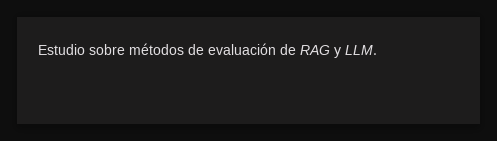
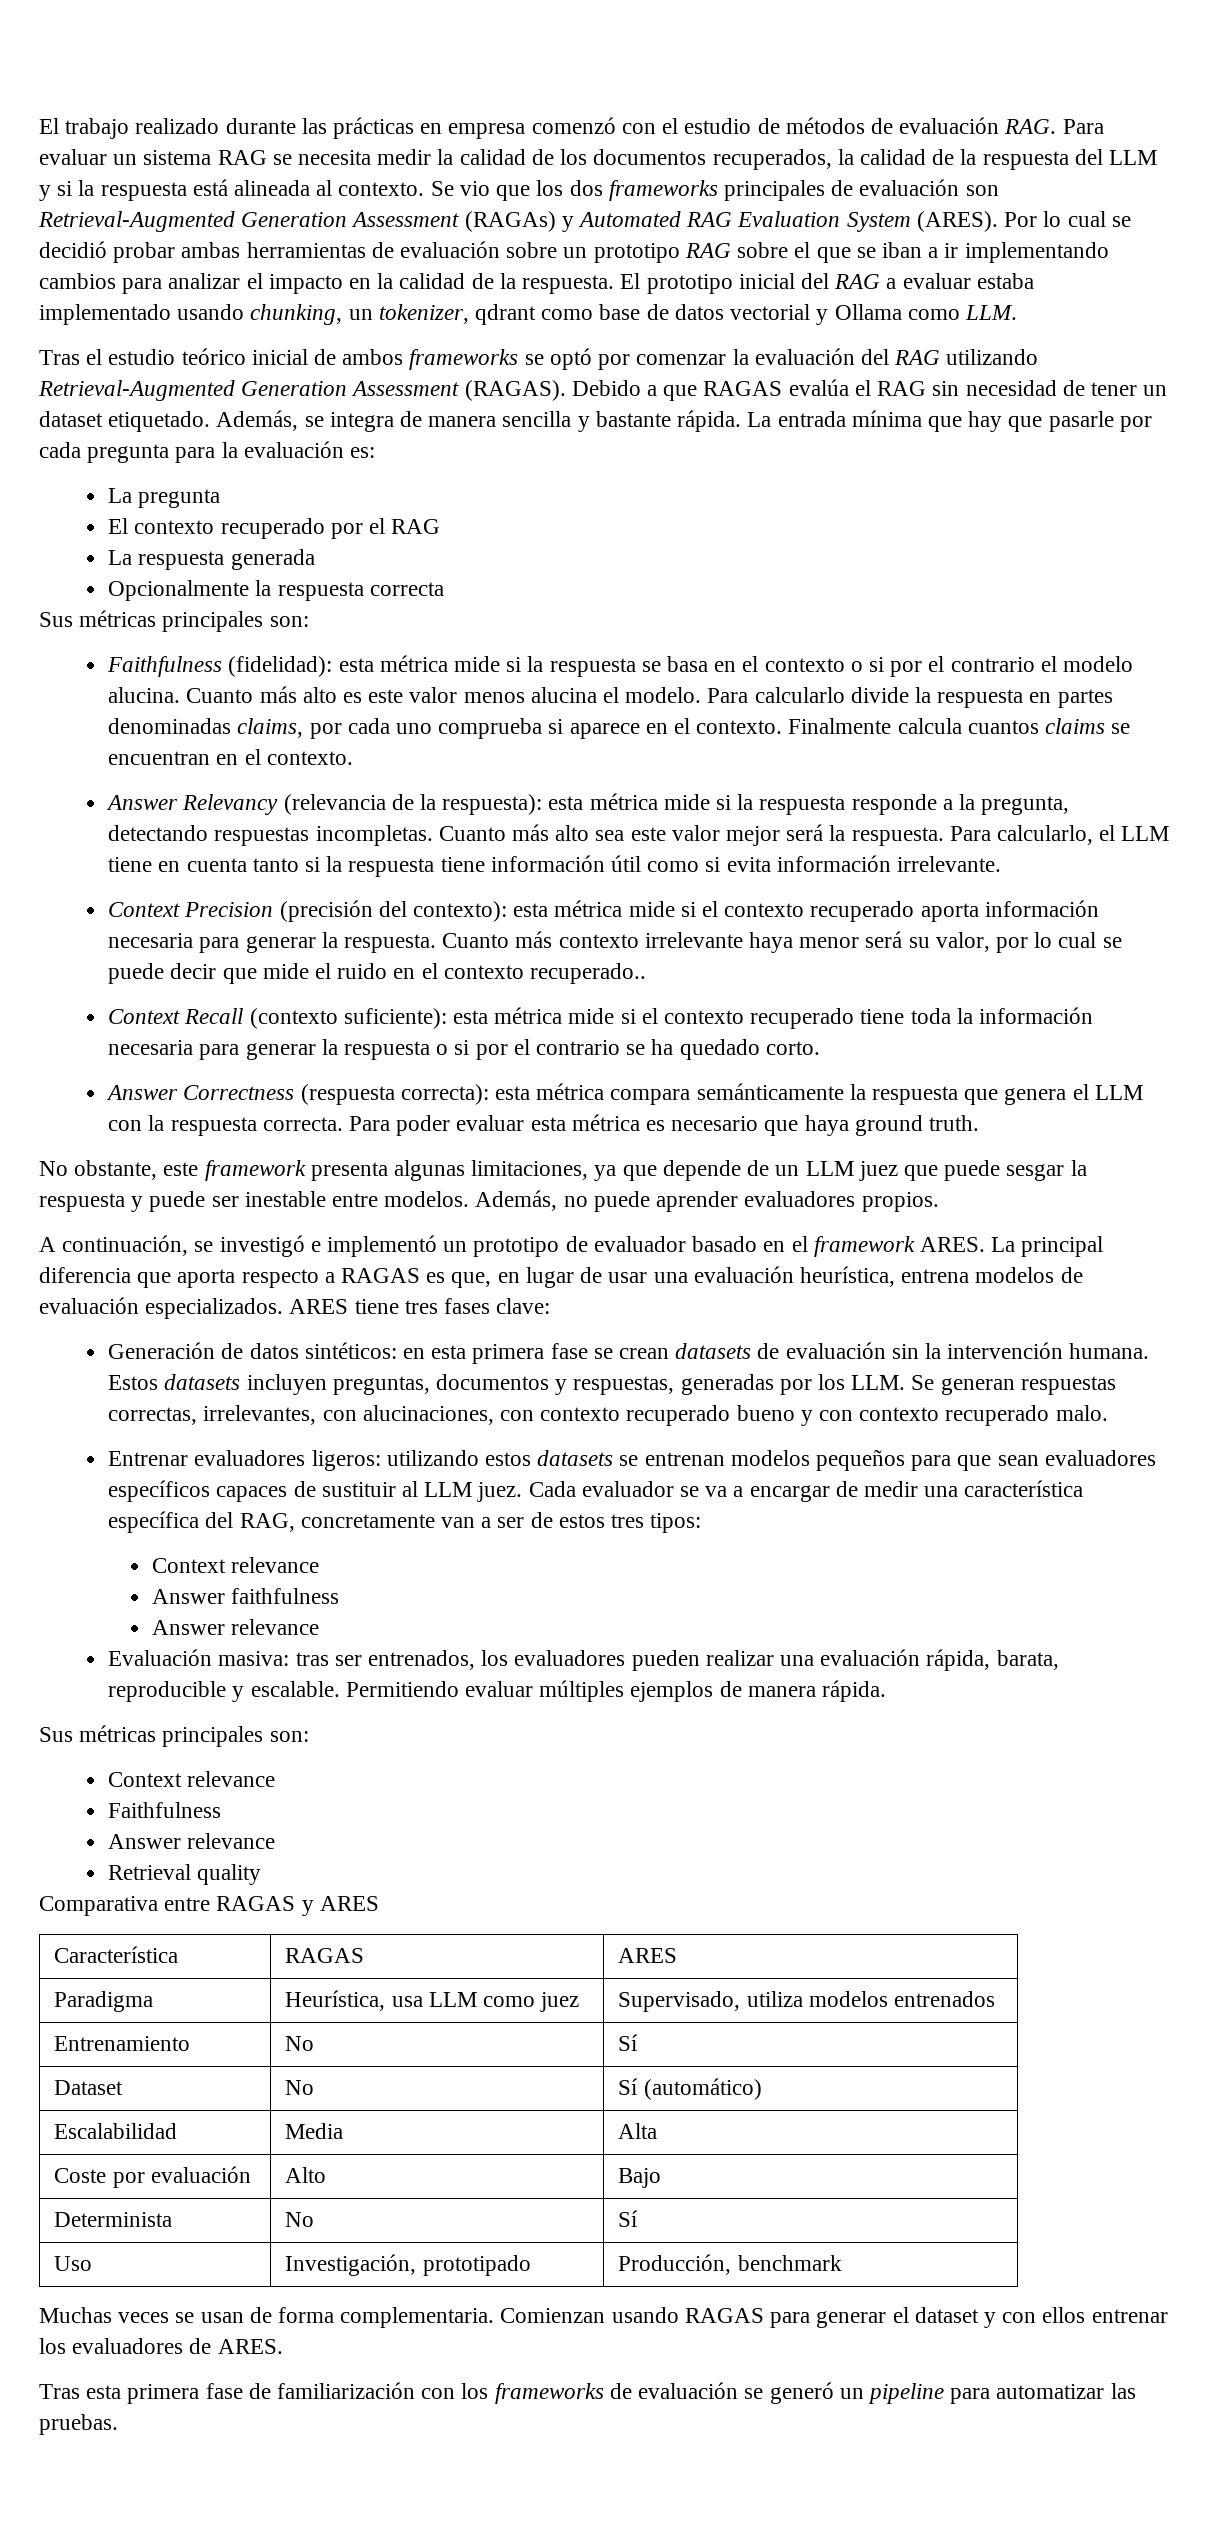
- Estudio sobre métodos de evaluación de RAG y LLM.
+ El trabajo realizado durante las prácticas en empresa comenzó con el estudio de métodos de evaluación RAG. Para evaluar un sistema RAG se necesita medir la calidad de los documentos recuperados, la calidad de la respuesta del LLM y si la respuesta está alineada al contexto. Se vio que los dos frameworks principales de evaluación son Retrieval-Augmented Generation Assessment (RAGAs) y Automated RAG Evaluation System (ARES). Por lo cual se decidió probar ambas herramientas de evaluación sobre un prototipo RAG sobre el que se iban a ir implementando cambios para analizar el impacto en la calidad de la respuesta. El prototipo inicial del RAG a evaluar estaba implementado usando chunking, un tokenizer, qdrant como base de datos vectorial y Ollama como LLM.
+ Tras el estudio teórico inicial de ambos frameworks se optó por comenzar la evaluación del RAG utilizando Retrieval-Augmented Generation Assessment (RAGAS). Debido a que RAGAS evalúa el RAG sin necesidad de tener un dataset etiquetado. Además, se integra de manera sencilla y bastante rápida. La entrada mínima que hay que pasarle por cada pregunta para la evaluación es:
+ La pregunta
+ El contexto recuperado por el RAG
+ La respuesta generada
+ Opcionalmente la respuesta correcta
+ Sus métricas principales son:
+ Faithfulness (fidelidad): esta métrica mide si la respuesta se basa en el contexto o si por el contrario el modelo alucina. Cuanto más alto es este valor menos alucina el modelo. Para calcularlo divide la respuesta en partes denominadas claims, por cada uno comprueba si aparece en el contexto. Finalmente calcula cuantos claims se encuentran en el contexto.
+ Answer Relevancy (relevancia de la respuesta): esta métrica mide si la respuesta responde a la pregunta, detectando respuestas incompletas. Cuanto más alto sea este valor mejor será la respuesta. Para calcularlo, el LLM tiene en cuenta tanto si la respuesta tiene información útil como si evita información irrelevante.
+ Context Precision (precisión del contexto): esta métrica mide si el contexto recuperado aporta información necesaria para generar la respuesta. Cuanto más contexto irrelevante haya menor será su valor, por lo cual se puede decir que mide el ruido en el contexto recuperado..
+ Context Recall (contexto suficiente): esta métrica mide si el contexto recuperado tiene toda la información necesaria para generar la respuesta o si por el contrario se ha quedado corto.
+ Answer Correctness (respuesta correcta): esta métrica compara semánticamente la respuesta que genera el LLM con la respuesta correcta. Para poder evaluar esta métrica es necesario que haya ground truth.
+ No obstante, este framework presenta algunas limitaciones, ya que depende de un LLM juez que puede sesgar la respuesta y puede ser inestable entre modelos. Además, no puede aprender evaluadores propios.
+ A continuación, se investigó e implementó un prototipo de evaluador basado en el framework ARES. La principal diferencia que aporta respecto a RAGAS es que, en lugar de usar una evaluación heurística, entrena modelos de evaluación especializados. ARES tiene tres fases clave:
+ Generación de datos sintéticos: en esta primera fase se crean datasets de evaluación sin la intervención humana. Estos datasets incluyen preguntas, documentos y respuestas, generadas por los LLM. Se generan respuestas correctas, irrelevantes, con alucinaciones, con contexto recuperado bueno y con contexto recuperado malo.
+ Entrenar evaluadores ligeros: utilizando estos datasets se entrenan modelos pequeños para que sean evaluadores específicos capaces de sustituir al LLM juez. Cada evaluador se va a encargar de medir una característica específica del RAG, concretamente van a ser de estos tres tipos:
+ Context relevance
+ Answer faithfulness
+ Answer relevance
+ Evaluación masiva: tras ser entrenados, los evaluadores pueden realizar una evaluación rápida, barata, reproducible y escalable. Permitiendo evaluar múltiples ejemplos de manera rápida.
+ Sus métricas principales son:
+ Context relevance
+ Faithfulness
+ Answer relevance
+ Retrieval quality
+ Comparativa entre RAGAS y ARES
+ Característica | RAGAS | ARES
+ Paradigma | Heurística, usa LLM como juez | Supervisado, utiliza modelos entrenados
+ Entrenamiento | No | Sí
+ Dataset | No | Sí (automático)
+ Escalabilidad | Media | Alta
+ Coste por evaluación | Alto | Bajo
+ Determinista | No | Sí
+ Uso | Investigación, prototipado | Producción, benchmark
+ Muchas veces se usan de forma complementaria. Comienzan usando RAGAS para generar el dataset y con ellos entrenar los evaluadores de ARES.
+ Tras esta primera fase de familiarización con los frameworks de evaluación se generó un pipeline para automatizar las pruebas.

